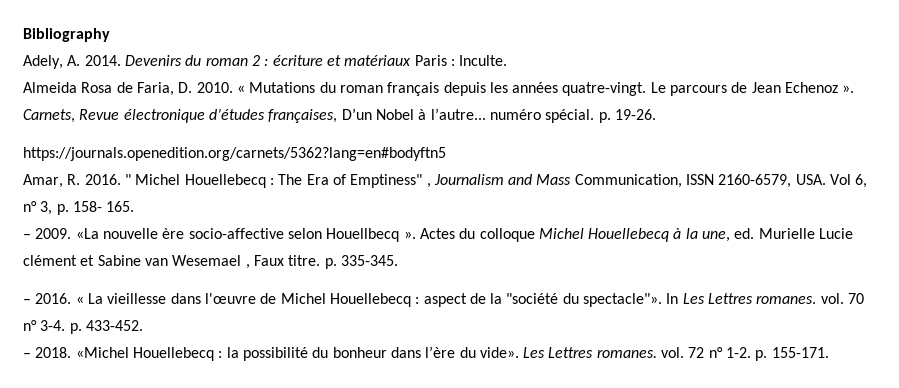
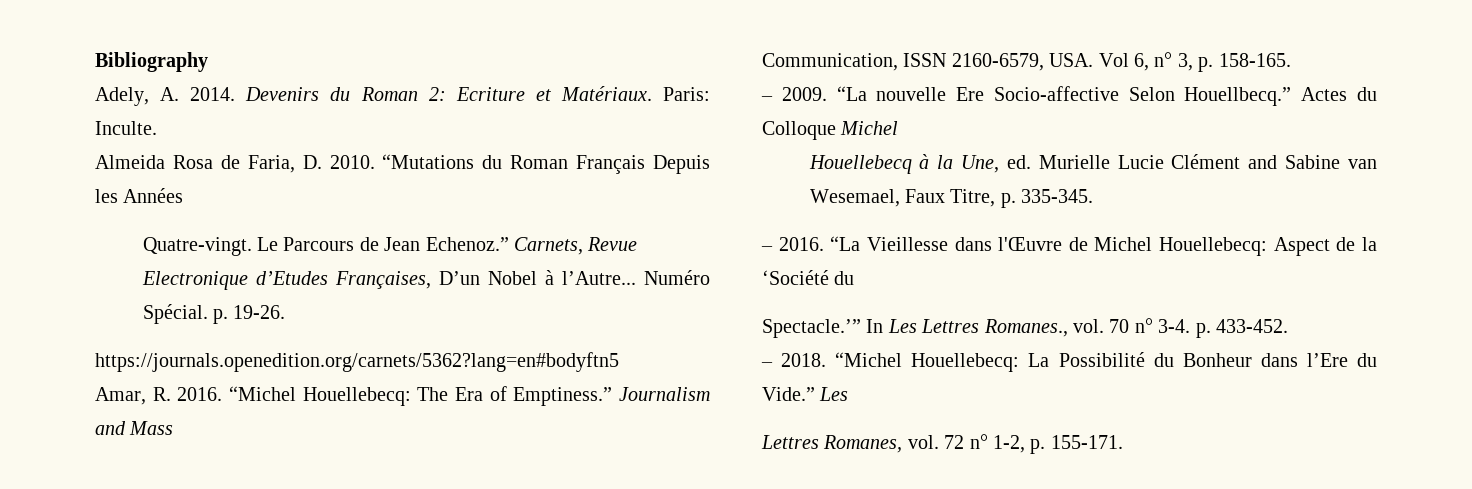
- Devenirs du roman 2 : écriture et matériaux Paris : Inculte.
+ Devenirs du Roman 2: Ecriture et Matériaux. Paris: Inculte.
- « Mutations du roman français depuis les années quatre-vingt. Le parcours de Jean Echenoz ». Carnets, Revue électronique d’études françaises, D’un Nobel à l’autre... numéro spécial. p. 19-26.
+ “Mutations du Roman Français Depuis les Années
+ Quatre-vingt. Le Parcours de Jean Echenoz.” Carnets, Revue Electronique d’Etudes Françaises, D’un Nobel à l’Autre... Numéro Spécial. p. 19-26.
- " Michel Houellebecq : The Era of Emptiness" , Journalism and Mass Communication, ISSN 2160-6579, USA. Vol 6, n° 3, p. 158- 165.
+ “Michel Houellebecq: The Era of Emptiness.” Journalism and Mass
+ Communication, ISSN 2160-6579, USA. Vol 6, n° 3, p. 158-165.
- «La nouvelle ère socio-affective selon Houellbecq ».
+ “La nouvelle Ere Socio-affective Selon Houellbecq.”
- Actes du colloque Michel Houellebecq à la une, ed. Murielle Lucie clément et Sabine van Wesemael , Faux titre. p. 335-345.
- – 2016. « La vieillesse dans l'œuvre de Michel Houellebecq : aspect de la "société du spectacle"».
+ Actes du Colloque Michel
+ Houellebecq à la Une, ed. Murielle Lucie Clément and Sabine van Wesemael, Faux Titre, p. 335-345.
+ – 2016. “La Vieillesse dans l'Œuvre de Michel Houellebecq: Aspect de la ‘Société du
+ Spectacle.’”
- In Les Lettres romanes. vol. 70 n° 3-4. p. 433-452.
+ In Les Lettres Romanes., vol. 70 n° 3-4. p. 433-452.
- «Michel Houellebecq : la possibilité du bonheur dans l’ère du vide». Les Lettres romanes. vol. 72 n° 1-2. p. 155-171.
+ “Michel Houellebecq: La Possibilité du Bonheur dans l’Ere du Vide.” Les
+ Lettres Romanes, vol. 72 n° 1-2, p. 155-171.

